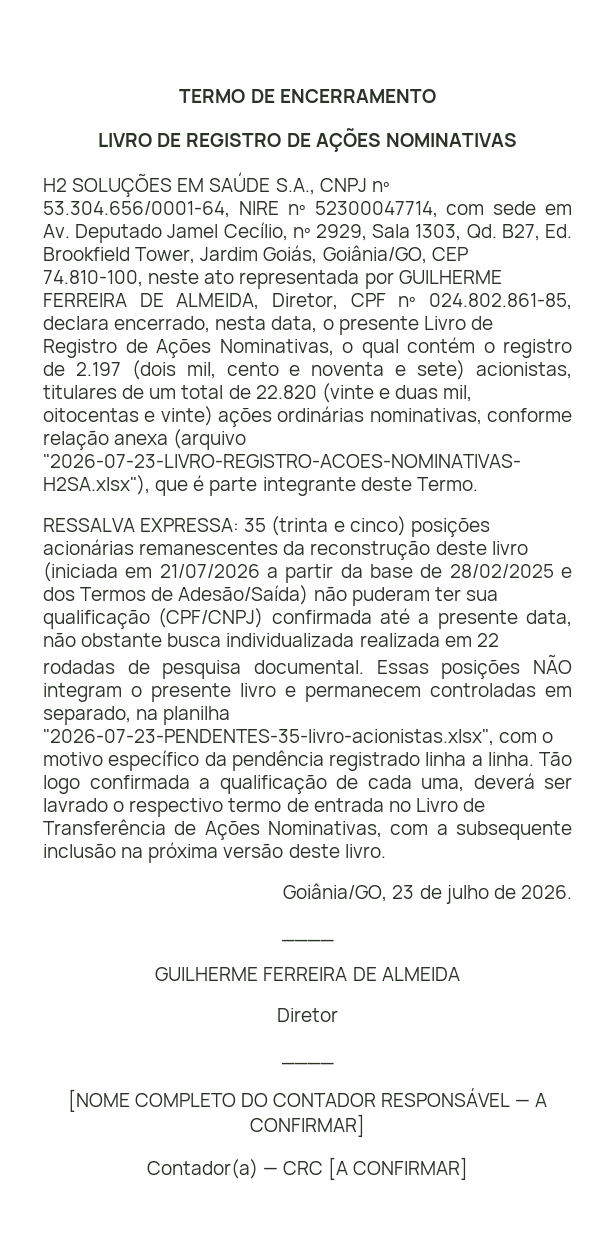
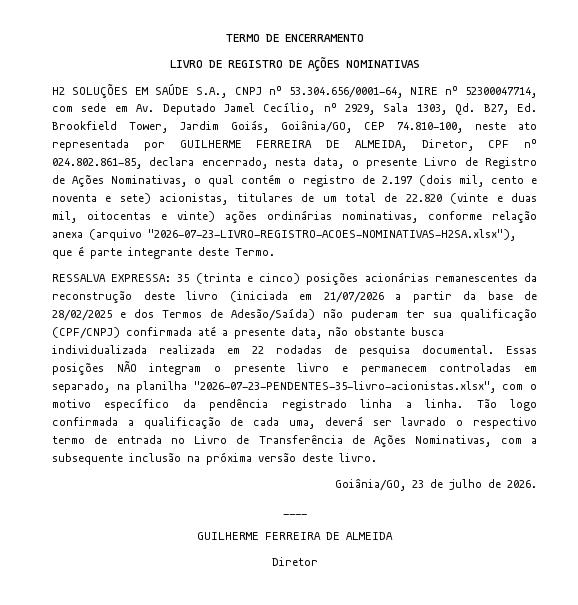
  Diretor
- ____
- [NOME COMPLETO DO CONTADOR RESPONSÁVEL — A CONFIRMAR]
- Contador(a) — CRC [A CONFIRMAR]

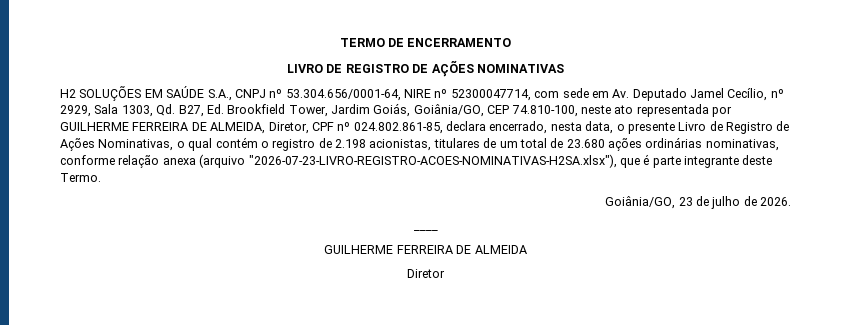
- H2 SOLUÇÕES EM SAÚDE S.A., CNPJ nº 53.304.656/0001-64, NIRE nº 52300047714, com sede em Av. Deputado Jamel Cecílio, nº 2929, Sala 1303, Qd. B27, Ed. Brookfield Tower, Jardim Goiás, Goiânia/GO, CEP 74.810-100, neste ato representada por GUILHERME FERREIRA DE ALMEIDA, Diretor, CPF nº 024.802.861-85, declara encerrado, nesta data, o presente Livro de Registro de Ações Nominativas, o qual contém o registro de 2.197 (dois mil, cento e noventa e sete) acionistas, titulares de um total de 22.820 (vinte e duas mil, oitocentas e vinte) ações ordinárias nominativas, conforme relação anexa (arquivo "2026-07-23-LIVRO-REGISTRO-ACOES-NOMINATIVAS-H2SA.xlsx"), que é parte integrante deste Termo.
+ H2 SOLUÇÕES EM SAÚDE S.A., CNPJ nº 53.304.656/0001-64, NIRE nº 52300047714, com sede em Av. Deputado Jamel Cecílio, nº 2929, Sala 1303, Qd. B27, Ed. Brookfield Tower, Jardim Goiás, Goiânia/GO, CEP 74.810-100, neste ato representada por GUILHERME FERREIRA DE ALMEIDA, Diretor, CPF nº 024.802.861-85, declara encerrado, nesta data, o presente Livro de Registro de Ações Nominativas, o qual contém o registro de 2.198 acionistas, titulares de um total de 23.680 ações ordinárias nominativas, conforme relação anexa (arquivo "2026-07-23-LIVRO-REGISTRO-ACOES-NOMINATIVAS-H2SA.xlsx"), que é parte integrante deste Termo.
- RESSALVA EXPRESSA: 35 (trinta e cinco) posições acionárias remanescentes da reconstrução deste livro (iniciada em 21/07/2026 a partir da base de 28/02/2025 e dos Termos de Adesão/Saída) não puderam ter sua qualificação (CPF/CNPJ) confirmada até a presente data, não obstante busca individualizada realizada em 22 rodadas de pesquisa documental. Essas posições NÃO integram o presente livro e permanecem controladas em separado, na planilha "2026-07-23-PENDENTES-35-livro-acionistas.xlsx", com o motivo específico da pendência registrado linha a linha. Tão logo confirmada a qualificação de cada uma, deverá ser lavrado o respectivo termo de entrada no Livro de Transferência de Ações Nominativas, com a subsequente inclusão na próxima versão deste livro.

